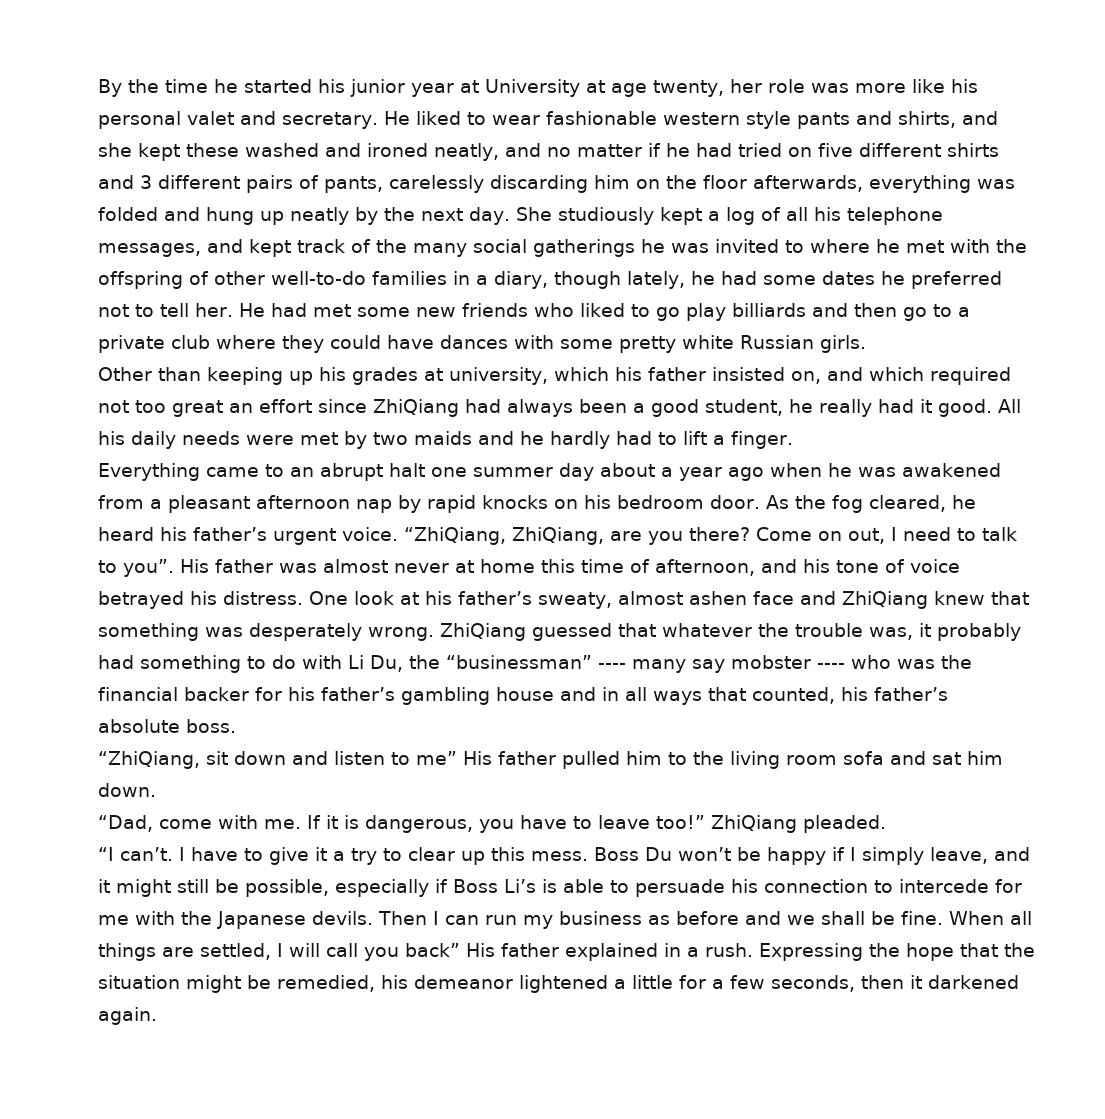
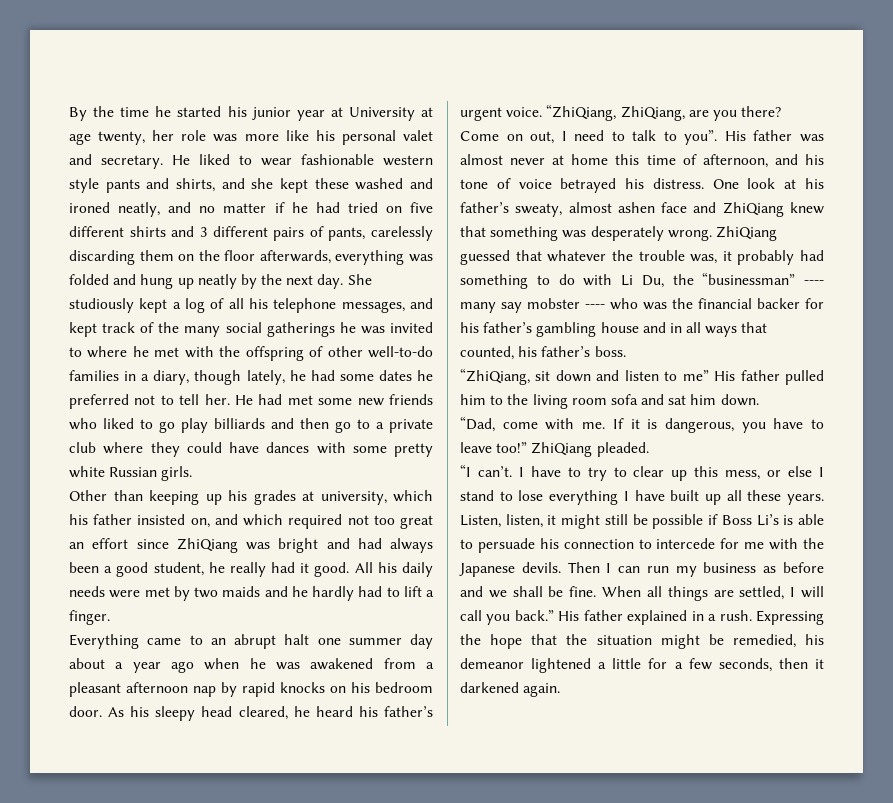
- He liked to wear fashionable western style pants and shirts, and she kept these washed and ironed neatly, and no matter if he had tried on five different shirts and 3 different pairs of pants, carelessly discarding him on the floor afterwards, everything was folded and hung up neatly by the next day.
+ He liked to wear fashionable western style pants and shirts, and she kept these washed and ironed neatly, and no matter if he had tried on five different shirts and 3 different pairs of pants, carelessly discarding them on the floor afterwards, everything was folded and hung up neatly by the next day.
- Other than keeping up his grades at university, which his father insisted on, and which required not too great an effort since ZhiQiang had always been a good student, he really had it good.
+ Other than keeping up his grades at university, which his father insisted on, and which required not too great an effort since ZhiQiang was bright and had always been a good student, he really had it good.
- As the fog cleared, he heard his father’s urgent voice.
+ As his sleepy head cleared, he heard his father’s urgent voice.
- ZhiQiang guessed that whatever the trouble was, it probably had something to do with Li Du, the “businessman” ---- many say mobster ---- who was the financial backer for his father’s gambling house and in all ways that counted, his father’s absolute boss.
+ ZhiQiang guessed that whatever the trouble was, it probably had something to do with Li Du, the “businessman” ---- many say mobster ---- who was the financial backer for his father’s gambling house and in all ways that counted, his father’s boss.
- I have to give it a try to clear up this mess. Boss Du won’t be happy if I simply leave, and it might still be possible, especially if Boss Li’s is able to persuade his connection to intercede for me with the Japanese devils.
+ I have to try to clear up this mess, or else I stand to lose everything I have built up all these years. Listen, listen, it might still be possible if Boss Li’s is able to persuade his connection to intercede for me with the Japanese devils.
- When all things are settled, I will call you back” His father explained in a rush.
+ When all things are settled, I will call you back.” His father explained in a rush.

